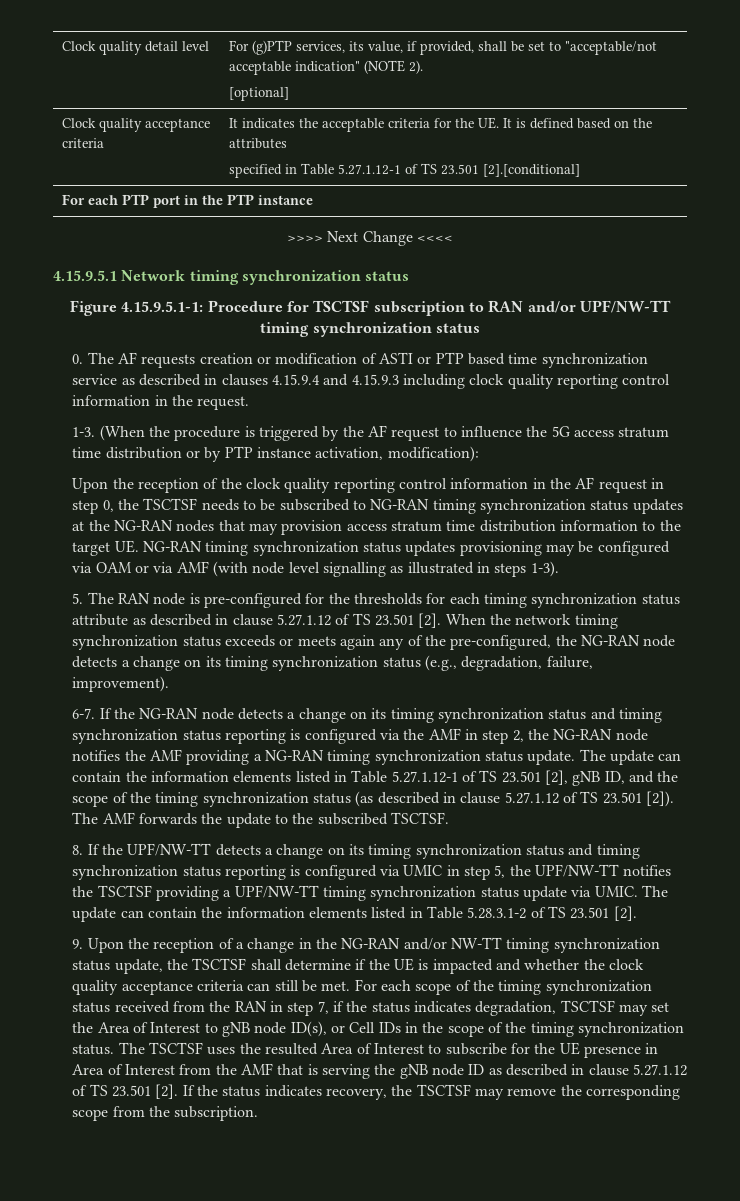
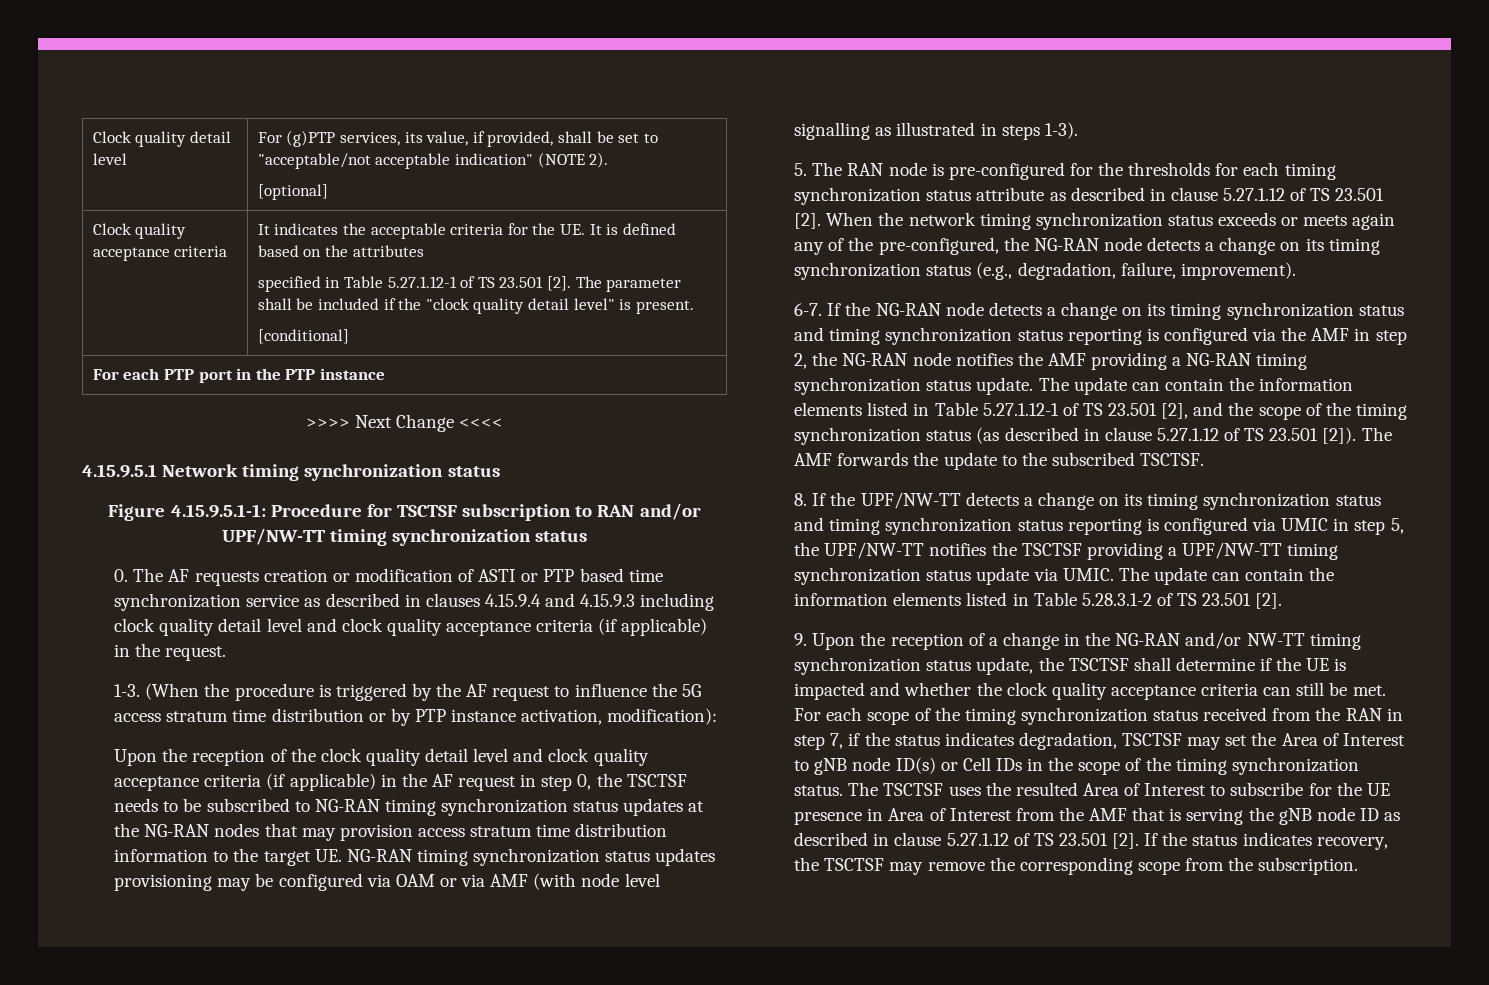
- specified in Table 5.27.1.12-1 of TS 23.501 [2].[conditional]
+ specified in Table 5.27.1.12-1 of TS 23.501 [2]. The parameter shall be included if the "clock quality detail level" is present.
+ [conditional]
- 0. The AF requests creation or modification of ASTI or PTP based time synchronization service as described in clauses 4.15.9.4 and 4.15.9.3 including clock quality reporting control information in the request.
+ 0. The AF requests creation or modification of ASTI or PTP based time synchronization service as described in clauses 4.15.9.4 and 4.15.9.3 including clock quality detail level and clock quality acceptance criteria (if applicable) in the request.
- Upon the reception of the clock quality reporting control information in the AF request in step 0, the TSCTSF needs to be subscribed to NG-RAN timing synchronization status updates at the NG-RAN nodes that may provision access stratum time distribution information to the target UE. NG-RAN timing synchronization status updates provisioning may be configured via OAM or via AMF (with node level signalling as illustrated in steps 1-3).
+ Upon the reception of the clock quality detail level and clock quality acceptance criteria (if applicable) in the AF request in step 0, the TSCTSF needs to be subscribed to NG-RAN timing synchronization status updates at the NG-RAN nodes that may provision access stratum time distribution information to the target UE. NG-RAN timing synchronization status updates provisioning may be configured via OAM or via AMF (with node level signalling as illustrated in steps 1-3).
- The update can contain the information elements listed in Table 5.27.1.12-1 of TS 23.501 [2], gNB ID, and the scope of the timing synchronization status (as described in clause 5.27.1.12 of TS 23.501 [2]).
+ The update can contain the information elements listed in Table 5.27.1.12-1 of TS 23.501 [2], and the scope of the timing synchronization status (as described in clause 5.27.1.12 of TS 23.501 [2]).
- For each scope of the timing synchronization status received from the RAN in step 7, if the status indicates degradation, TSCTSF may set the Area of Interest to gNB node ID(s), or Cell IDs in the scope of the timing synchronization status.
+ For each scope of the timing synchronization status received from the RAN in step 7, if the status indicates degradation, TSCTSF may set the Area of Interest to gNB node ID(s) or Cell IDs in the scope of the timing synchronization status.

